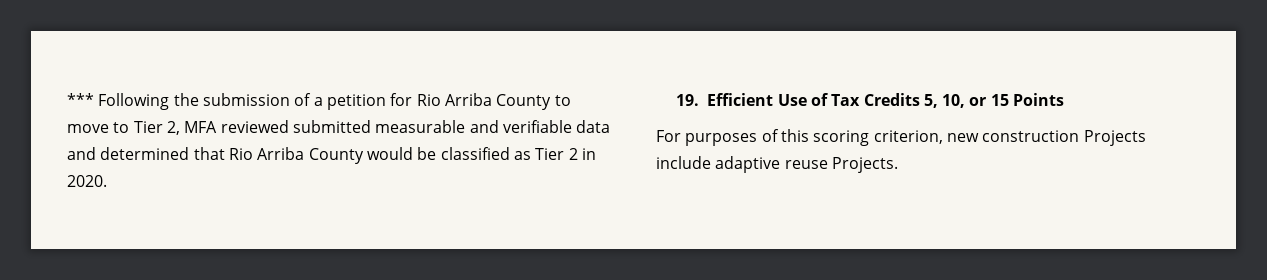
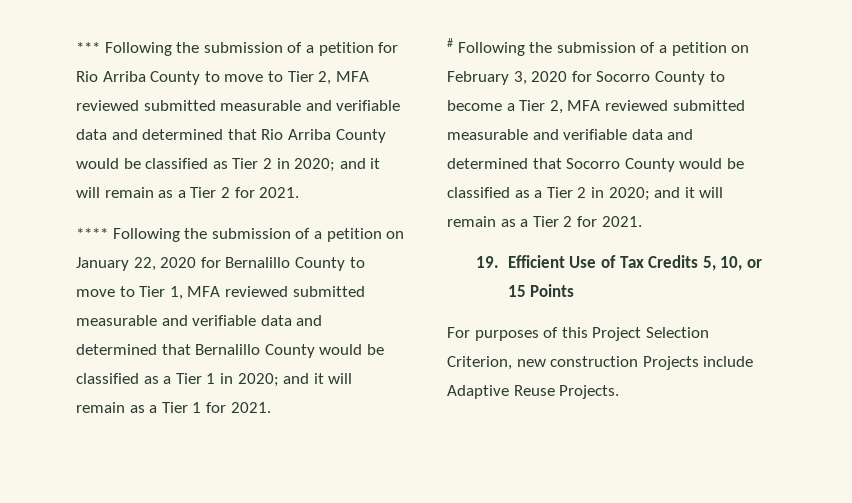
- *** Following the submission of a petition for Rio Arriba County to move to Tier 2, MFA reviewed submitted measurable and verifiable data and determined that Rio Arriba County would be classified as Tier 2 in 2020.
+ *** Following the submission of a petition for Rio Arriba County to move to Tier 2, MFA reviewed submitted measurable and verifiable data and determined that Rio Arriba County would be classified as Tier 2 in 2020; and it will remain as a Tier 2 for 2021.
+ **** Following the submission of a petition on January 22, 2020 for Bernalillo County to move to Tier 1, MFA reviewed submitted measurable and verifiable data and determined that Bernalillo County would be classified as a Tier 1 in 2020; and it will remain as a Tier 1 for 2021.
+ # Following the submission of a petition on February 3, 2020 for Socorro County to become a Tier 2, MFA reviewed submitted measurable and verifiable data and determined that Socorro County would be classified as a Tier 2 in 2020; and it will remain as a Tier 2 for 2021.
- For purposes of this scoring criterion, new construction Projects include adaptive reuse Projects.
+ For purposes of this Project Selection Criterion, new construction Projects include Adaptive Reuse Projects.

